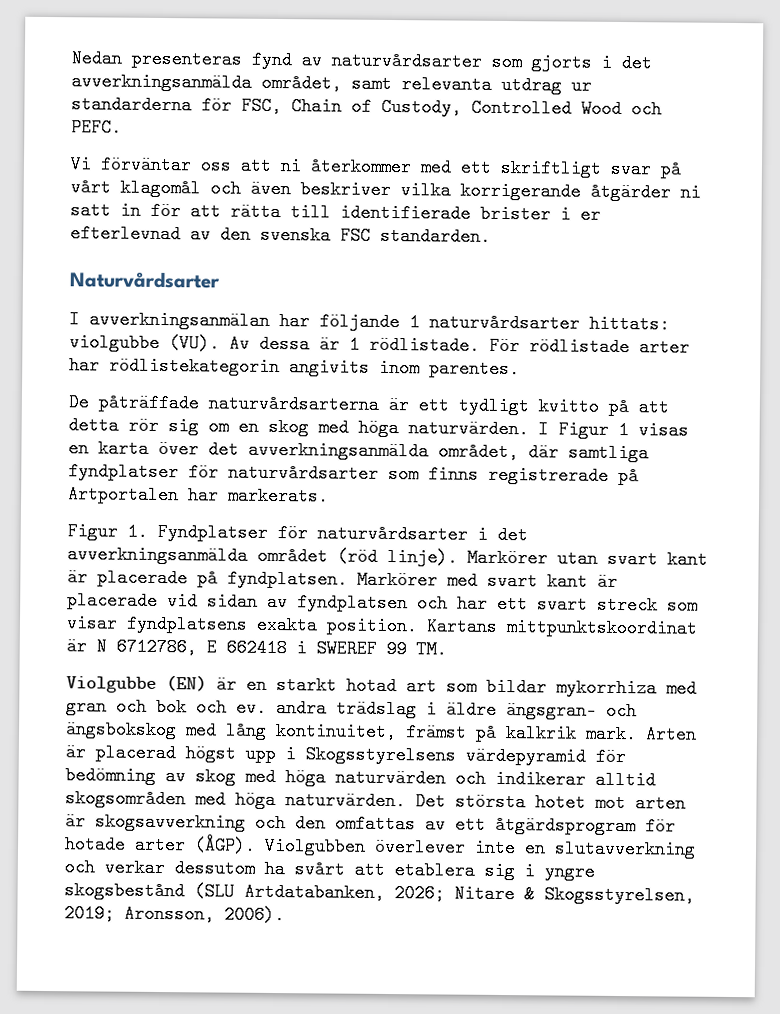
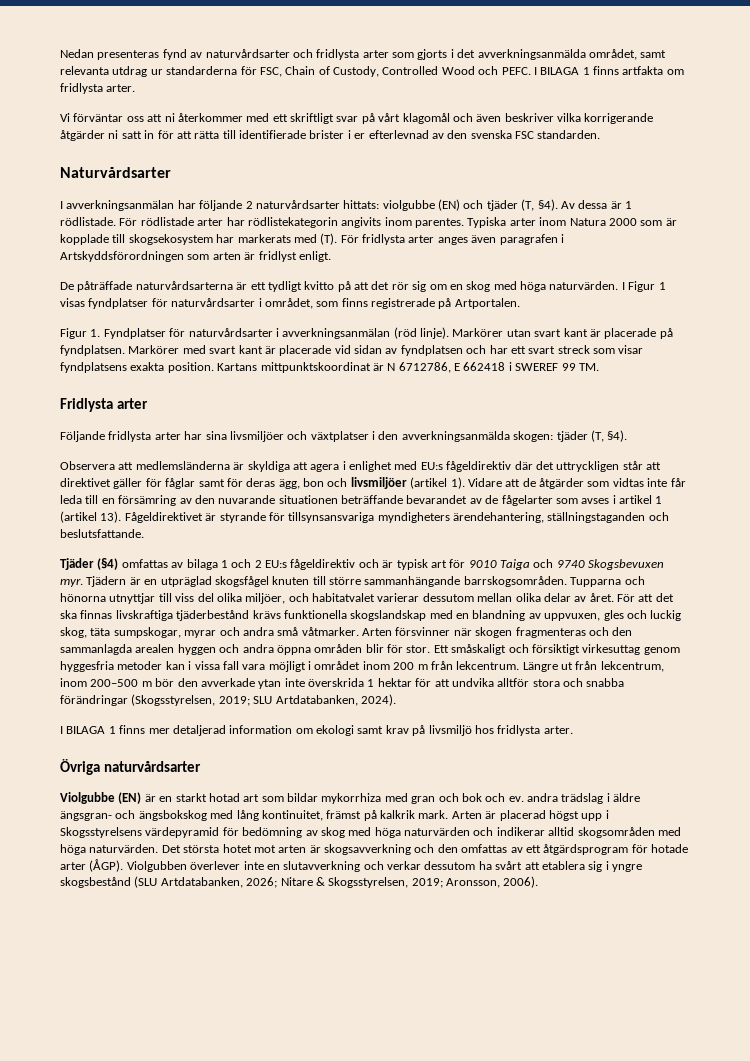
- Nedan presenteras fynd av naturvårdsarter som gjorts i det avverkningsanmälda området, samt relevanta utdrag ur standarderna för FSC, Chain of Custody, Controlled Wood och PEFC.
+ Nedan presenteras fynd av naturvårdsarter och fridlysta arter som gjorts i det avverkningsanmälda området, samt relevanta utdrag ur standarderna för FSC, Chain of Custody, Controlled Wood och PEFC. I BILAGA 1 finns artfakta om fridlysta arter.
- I avverkningsanmälan har följande 1 naturvårdsarter hittats: violgubbe (VU). Av dessa är 1 rödlistade.
+ I avverkningsanmälan har följande 2 naturvårdsarter hittats: violgubbe (EN) och tjäder (T, §4). Av dessa är 1 rödlistade.
+ Typiska arter inom Natura 2000 som är kopplade till skogsekosystem har markerats med (T). För fridlysta arter anges även paragrafen i Artskyddsförordningen som arten är fridlyst enligt.
- De påträffade naturvårdsarterna är ett tydligt kvitto på att detta rör sig om en skog med höga naturvärden.
+ De påträffade naturvårdsarterna är ett tydligt kvitto på att det rör sig om en skog med höga naturvärden.
- I Figur 1 visas en karta över det avverkningsanmälda området, där samtliga fyndplatser för naturvårdsarter som finns registrerade på Artportalen har markerats.
+ I Figur 1 visas fyndplatser för naturvårdsarter i området, som finns registrerade på Artportalen.
- Figur 1. Fyndplatser för naturvårdsarter i det avverkningsanmälda området (röd linje).
+ Figur 1. Fyndplatser för naturvårdsarter i avverkningsanmälan (röd linje).
+ Fridlysta arter
+ Följande fridlysta arter har sina livsmiljöer och växtplatser i den avverkningsanmälda skogen: tjäder (T, §4).
+ Observera att medlemsländerna är skyldiga att agera i enlighet med EU:s fågeldirektiv där det uttryckligen står att direktivet gäller för fåglar samt för deras ägg, bon och livsmiljöer (artikel 1). Vidare att de åtgärder som vidtas inte får leda till en försämring av den nuvarande situationen beträffande bevarandet av de fågelarter som avses i artikel 1 (artikel 13). Fågeldirektivet är styrande för tillsynsansvariga myndigheters ärendehantering, ställningstaganden och beslutsfattande.
+ Tjäder (§4) omfattas av bilaga 1 och 2 EU:s fågeldirektiv och är typisk art för 9010 Taiga och 9740 Skogsbevuxen myr. Tjädern är en utpräglad skogsfågel knuten till större sammanhängande barrskogsområden. Tupparna och hönorna utnyttjar till viss del olika miljöer, och habitatvalet varierar dessutom mellan olika delar av året. För att det ska finnas livskraftiga tjäderbestånd krävs funktionella skogslandskap med en blandning av uppvuxen, gles och luckig skog, täta sumpskogar, myrar och andra små våtmarker. Arten försvinner när skogen fragmenteras och den sammanlagda arealen hyggen och andra öppna områden blir för stor. Ett småskaligt och försiktigt virkesuttag genom hyggesfria metoder kan i vissa fall vara möjligt i området inom 200 m från lekcentrum. Längre ut från lekcentrum, inom 200–500 m bör den avverkade ytan inte överskrida 1 hektar för att undvika alltför stora och snabba förändringar (Skogsstyrelsen, 2019; SLU Artdatabanken, 2024).
+ I BILAGA 1 finns mer detaljerad information om ekologi samt krav på livsmiljö hos fridlysta arter.
+ Övriga naturvårdsarter

